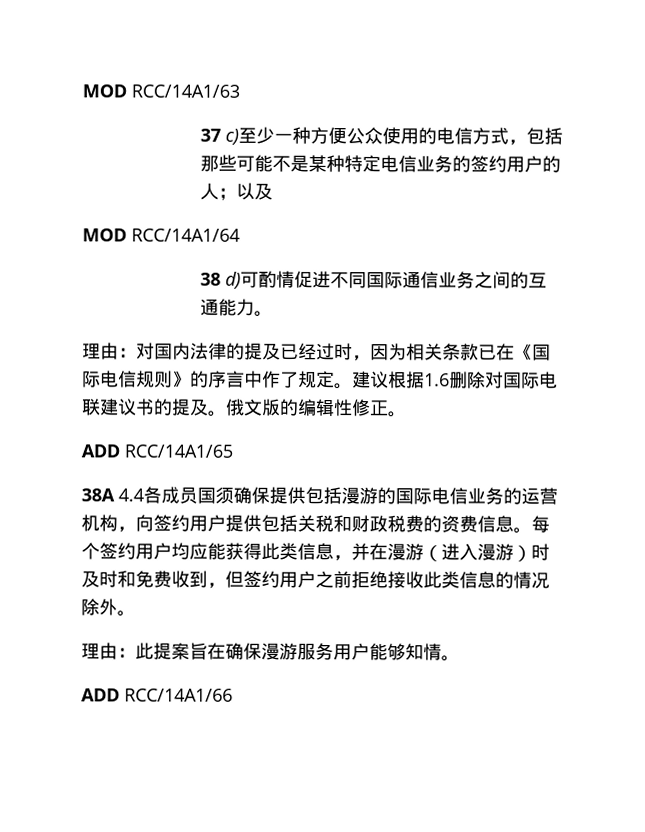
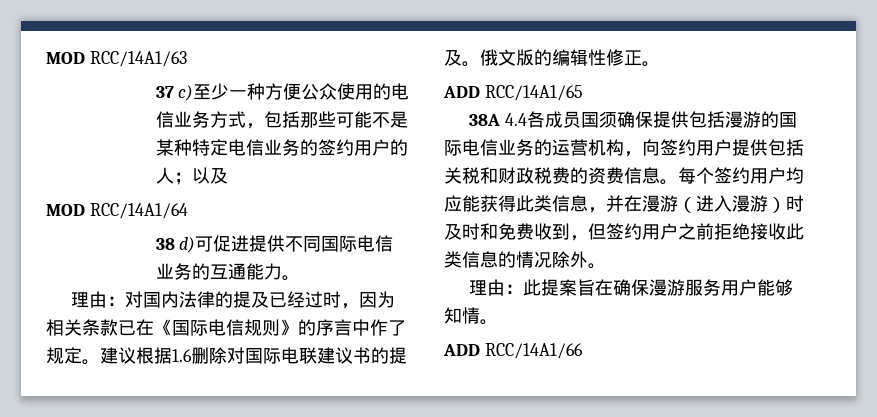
- 37 c)至少一种方便公众使用的电信方式，包括那些可能不是某种特定电信业务的签约用户的人；以及
+ 37 c)至少一种方便公众使用的电信业务方式，包括那些可能不是某种特定电信业务的签约用户的人；以及
- 38 d)可酌情促进不同国际通信业务之间的互通能力。
+ 38 d)可促进提供不同国际电信业务的互通能力。

